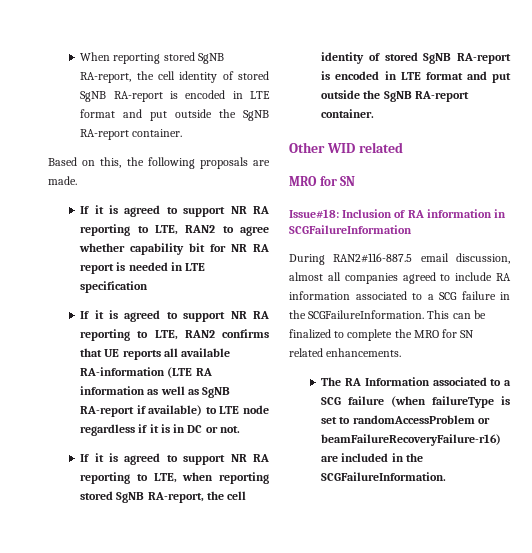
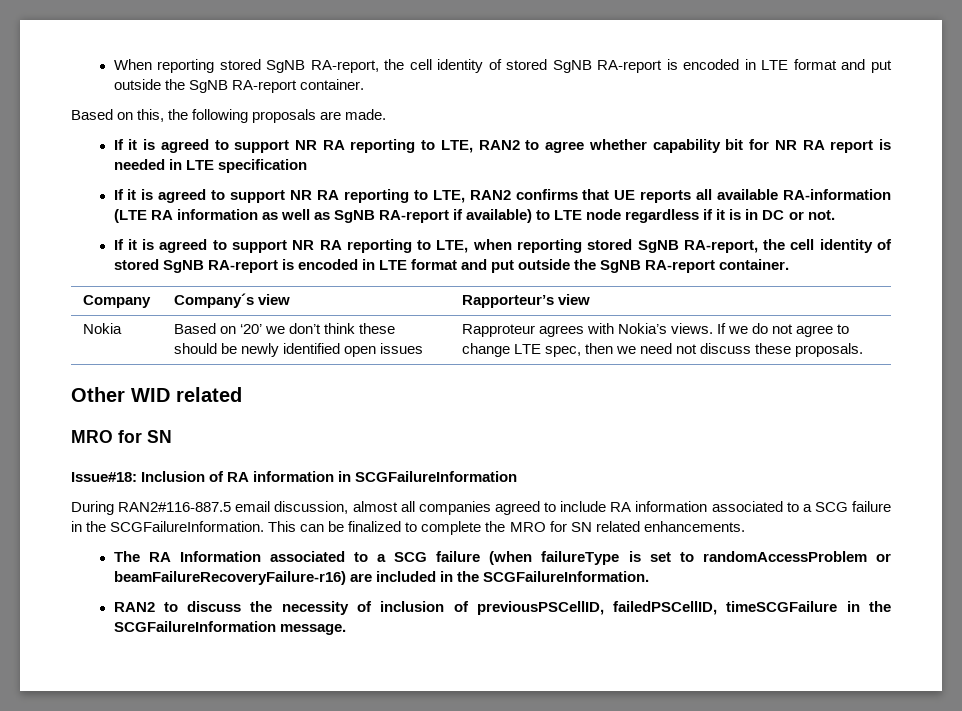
+ Company | Company´s view | Rapporteur’s view
+ Nokia | Based on ‘20’ we don’t think these should be newly identified open issues | Rapproteur agrees with Nokia’s views. If we do not agree to change LTE spec, then we need not discuss these proposals.
+ RAN2 to discuss the necessity of inclusion of previousPSCellID, failedPSCellID, timeSCGFailure in the SCGFailureInformation message.

